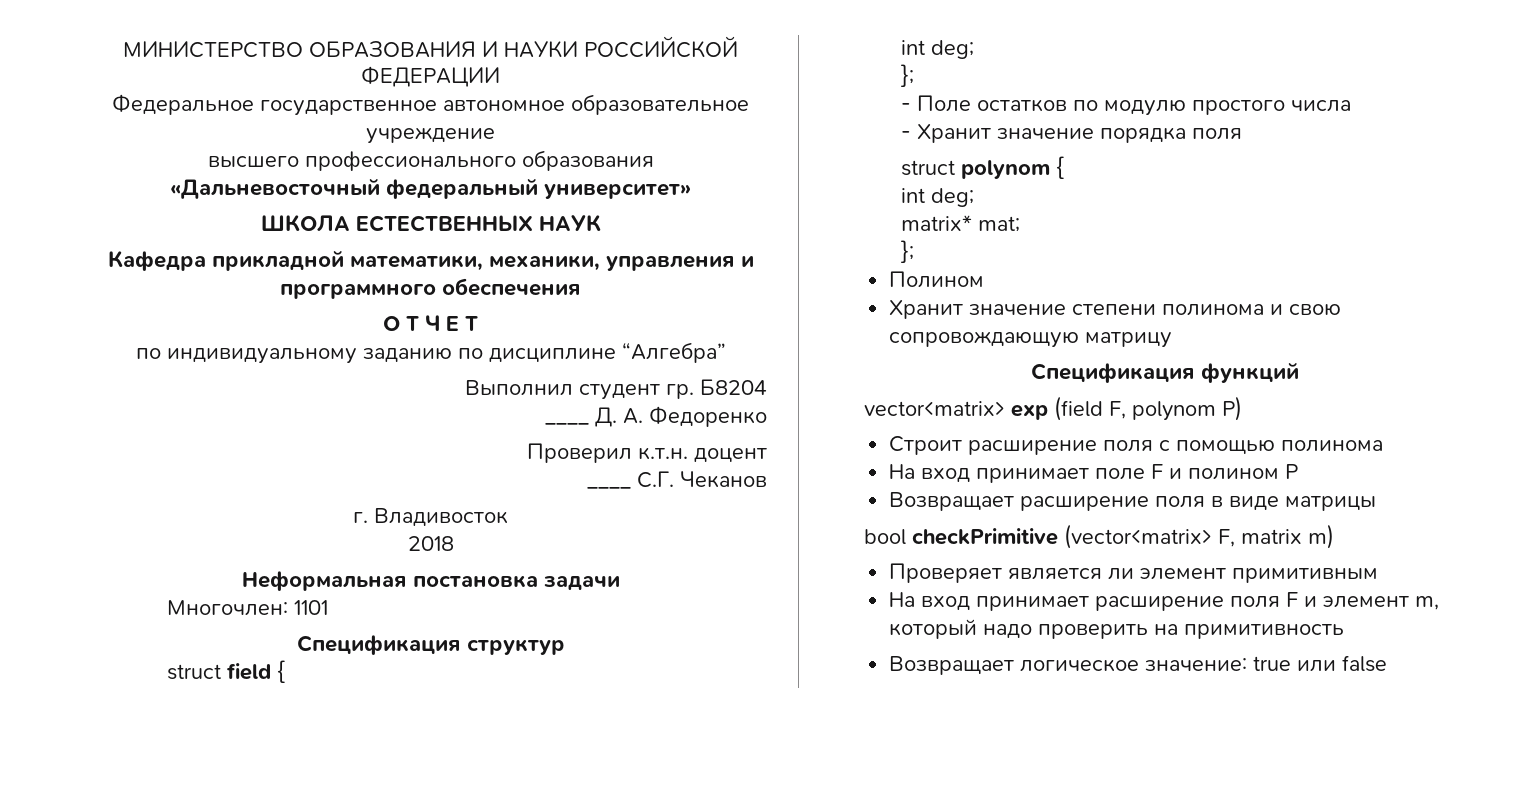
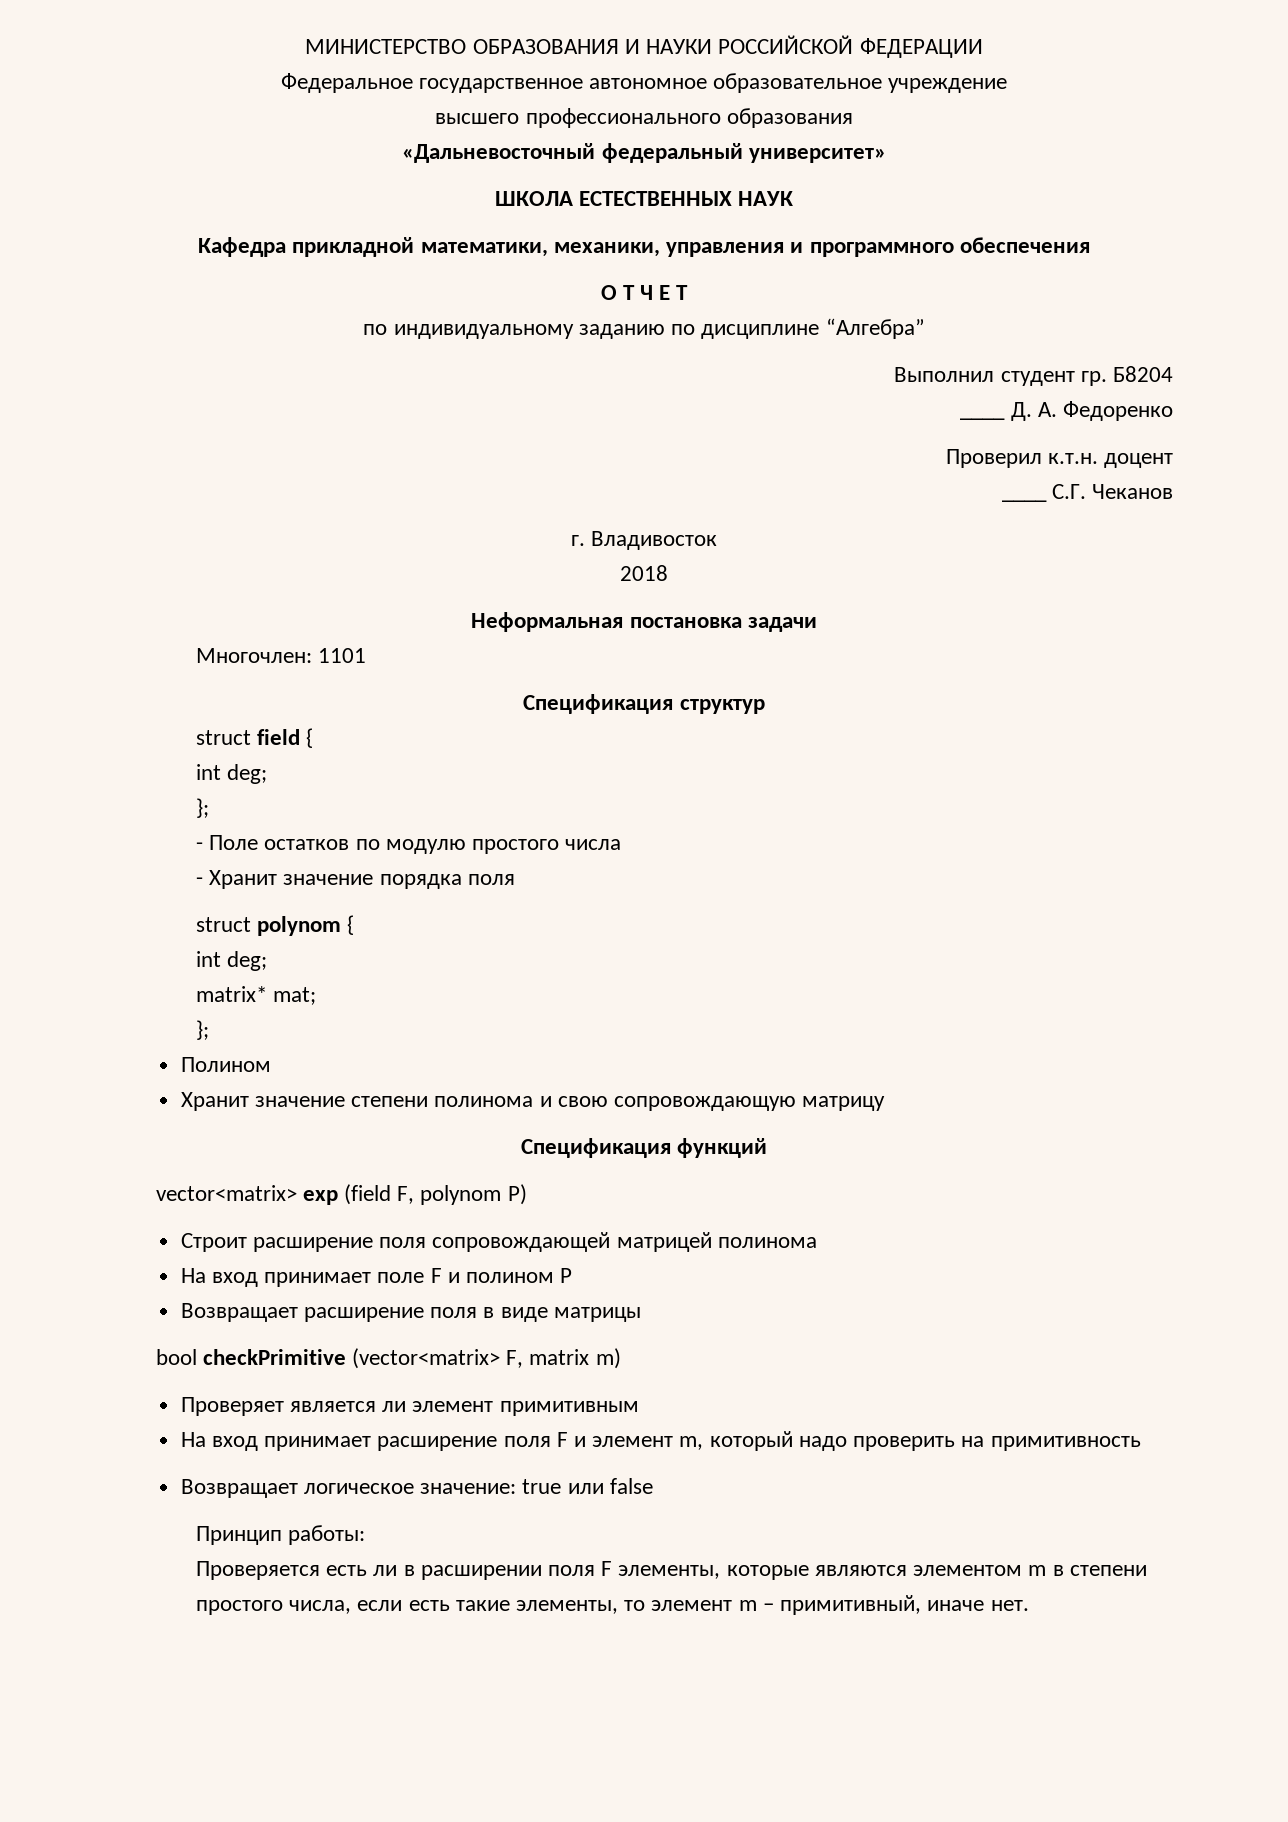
- Строит расширение поля с помощью полинома
+ Строит расширение поля сопровождающей матрицей полинома
+ Принцип работы:
+ Проверяется есть ли в расширении поля F элементы, которые являются элементом m в степени простого числа, если есть такие элементы, то элемент m – примитивный, иначе нет.

